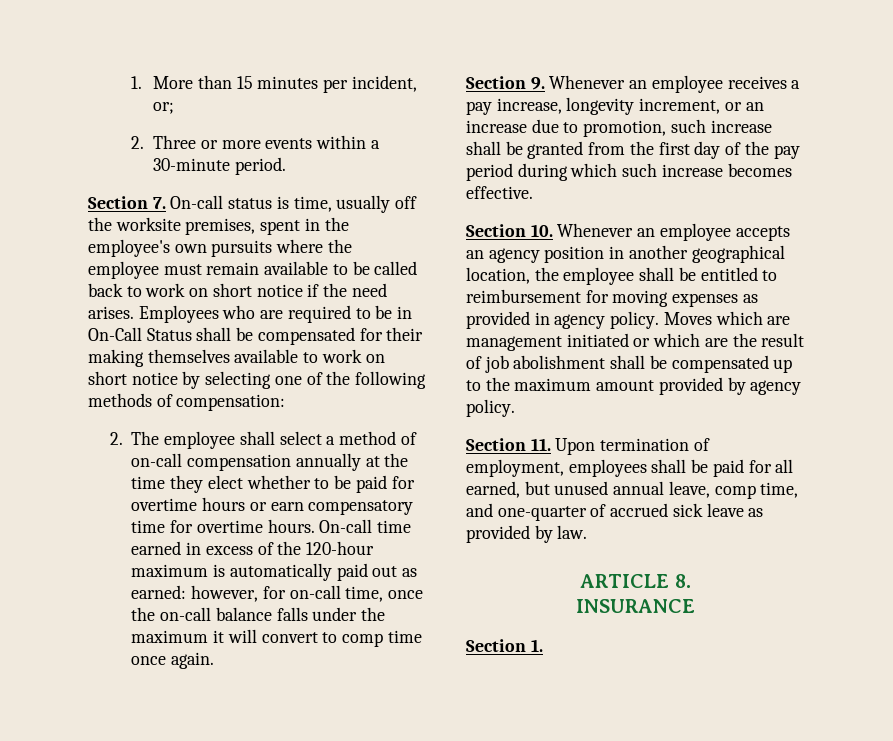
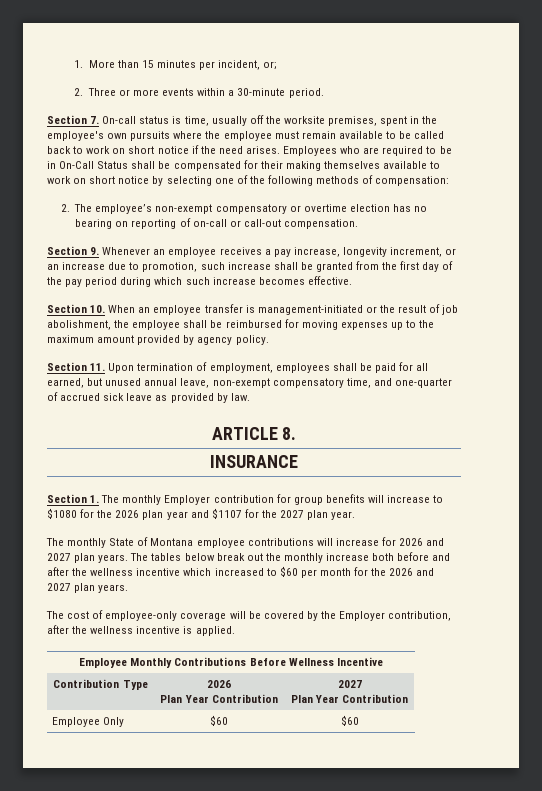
- 2. The employee shall select a method of on-call compensation annually at the time they elect whether to be paid for overtime hours or earn compensatory time for overtime hours. On-call time earned in excess of the 120-hour maximum is automatically paid out as earned: however, for on-call time, once the on-call balance falls under the maximum it will convert to comp time once again.
+ 2. The employee’s non-exempt compensatory or overtime election has no bearing on reporting of on-call or call-out compensation.
- Section 10. Whenever an employee accepts an agency position in another geographical location, the employee shall be entitled to reimbursement for moving expenses as provided in agency policy. Moves which are management initiated or which are the result of job abolishment shall be compensated up to the maximum amount provided by agency policy.
+ Section 10. When an employee transfer is management-initiated or the result of job abolishment, the employee shall be reimbursed for moving expenses up to the maximum amount provided by agency policy.
- Section 11. Upon termination of employment, employees shall be paid for all earned, but unused annual leave, comp time, and one-quarter of accrued sick leave as provided by law.
+ Section 11. Upon termination of employment, employees shall be paid for all earned, but unused annual leave, non-exempt compensatory time, and one-quarter of accrued sick leave as provided by law.
- Section 1.
+ Section 1. The monthly Employer contribution for group benefits will increase to $1080 for the 2026 plan year and $1107 for the 2027 plan year.
+ The monthly State of Montana employee contributions will increase for 2026 and 2027 plan years. The tables below break out the monthly increase both before and after the wellness incentive which increased to $60 per month for the 2026 and 2027 plan years.
+ The cost of employee-only coverage will be covered by the Employer contribution, after the wellness incentive is applied.
+ Employee Monthly Contributions Before Wellness Incentive
+ Contribution Type | 2026
+ Plan Year Contribution | 2027
+ Plan Year Contribution
+ Employee Only | $60 | $60

